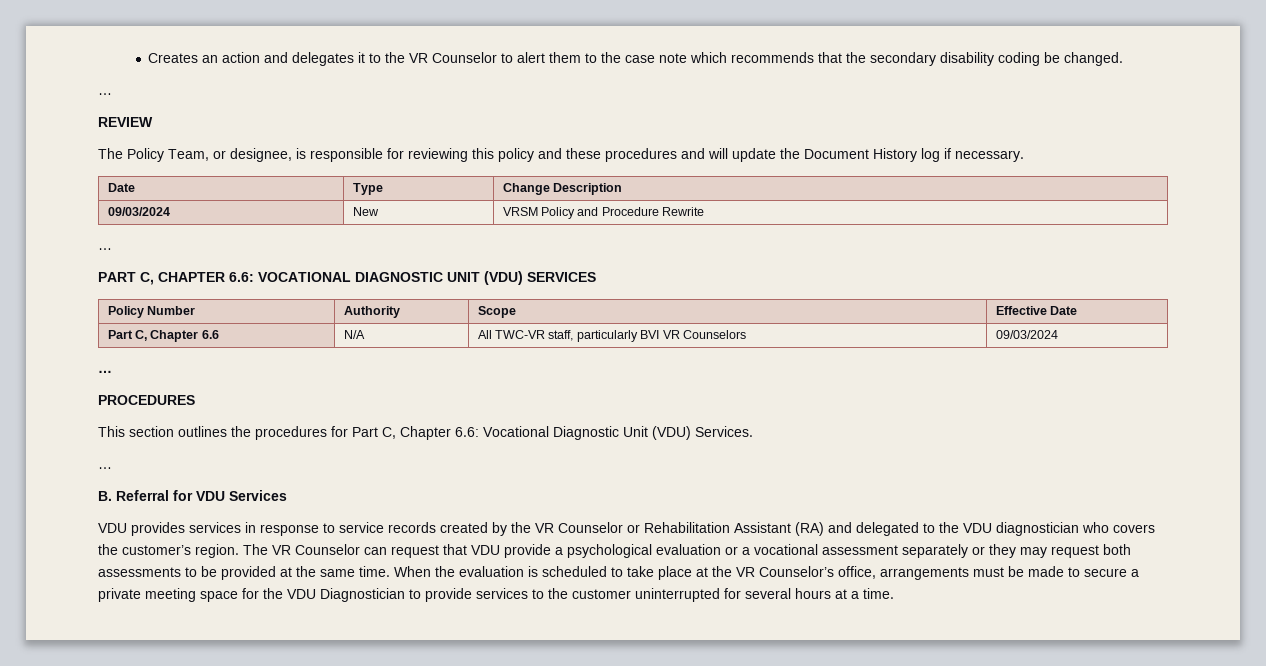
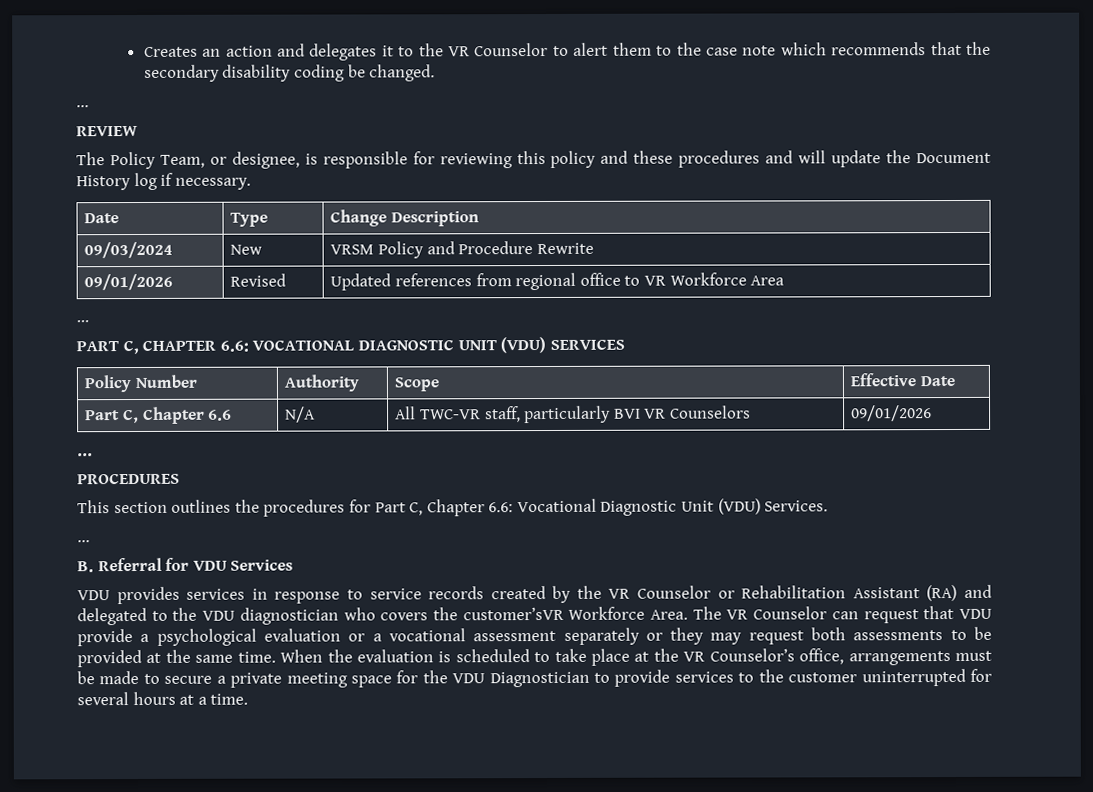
+ 09/01/2026 | Revised | Updated references from regional office to VR Workforce Area
- Part C, Chapter 6.6 | N/A | All TWC-VR staff, particularly BVI VR Counselors | 09/03/2024
+ Part C, Chapter 6.6 | N/A | All TWC-VR staff, particularly BVI VR Counselors | 09/01/2026
- VDU provides services in response to service records created by the VR Counselor or Rehabilitation Assistant (RA) and delegated to the VDU diagnostician who covers the customer’s region.
+ VDU provides services in response to service records created by the VR Counselor or Rehabilitation Assistant (RA) and delegated to the VDU diagnostician who covers the customer’sVR Workforce Area.

